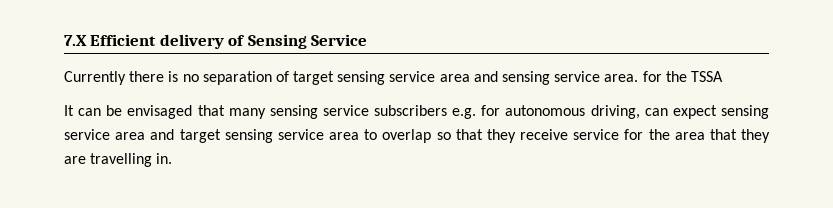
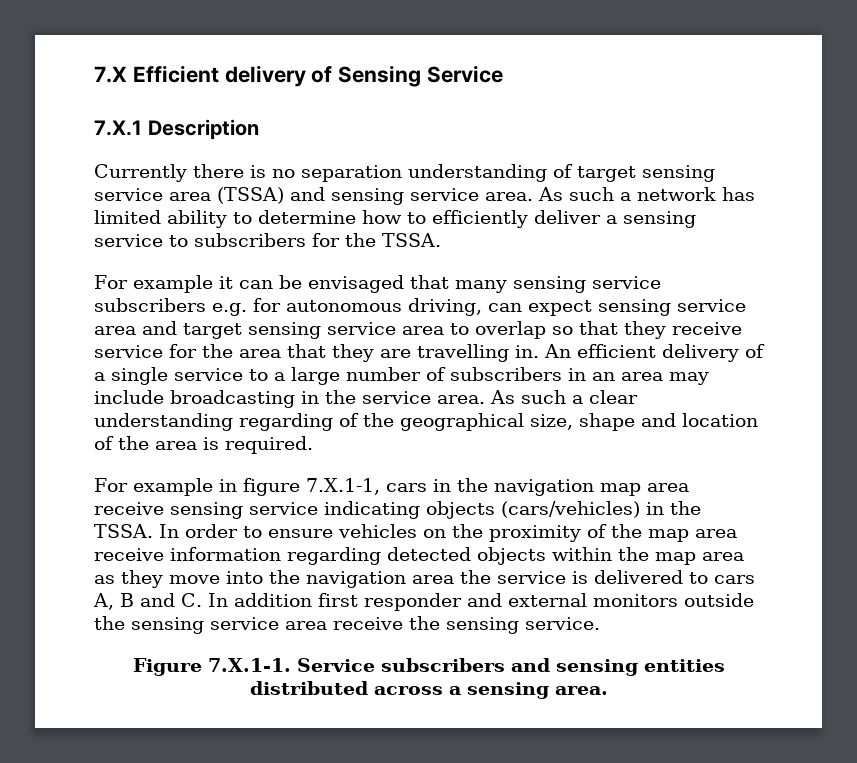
+ 7.X.1 Description
- Currently there is no separation of target sensing service area and sensing service area. for the TSSA
- It can be envisaged that many sensing service subscribers e.g. for autonomous driving, can expect sensing service area and target sensing service area to overlap so that they receive service for the area that they are travelling in.
+ Currently there is no separation understanding of target sensing service area (TSSA) and sensing service area. As such a network has limited ability to determine how to efficiently deliver a sensing service to subscribers for the TSSA.
+ For example it can be envisaged that many sensing service subscribers e.g. for autonomous driving, can expect sensing service area and target sensing service area to overlap so that they receive service for the area that they are travelling in.
+ An efficient delivery of a single service to a large number of subscribers in an area may include broadcasting in the service area. As such a clear understanding regarding of the geographical size, shape and location of the area is required.
+ For example in figure 7.X.1-1, cars in the navigation map area receive sensing service indicating objects (cars/vehicles) in the TSSA. In order to ensure vehicles on the proximity of the map area receive information regarding detected objects within the map area as they move into the navigation area the service is delivered to cars A, B and C. In addition first responder and external monitors outside the sensing service area receive the sensing service.
+ Figure 7.X.1-1. Service subscribers and sensing entities distributed across a sensing area.

